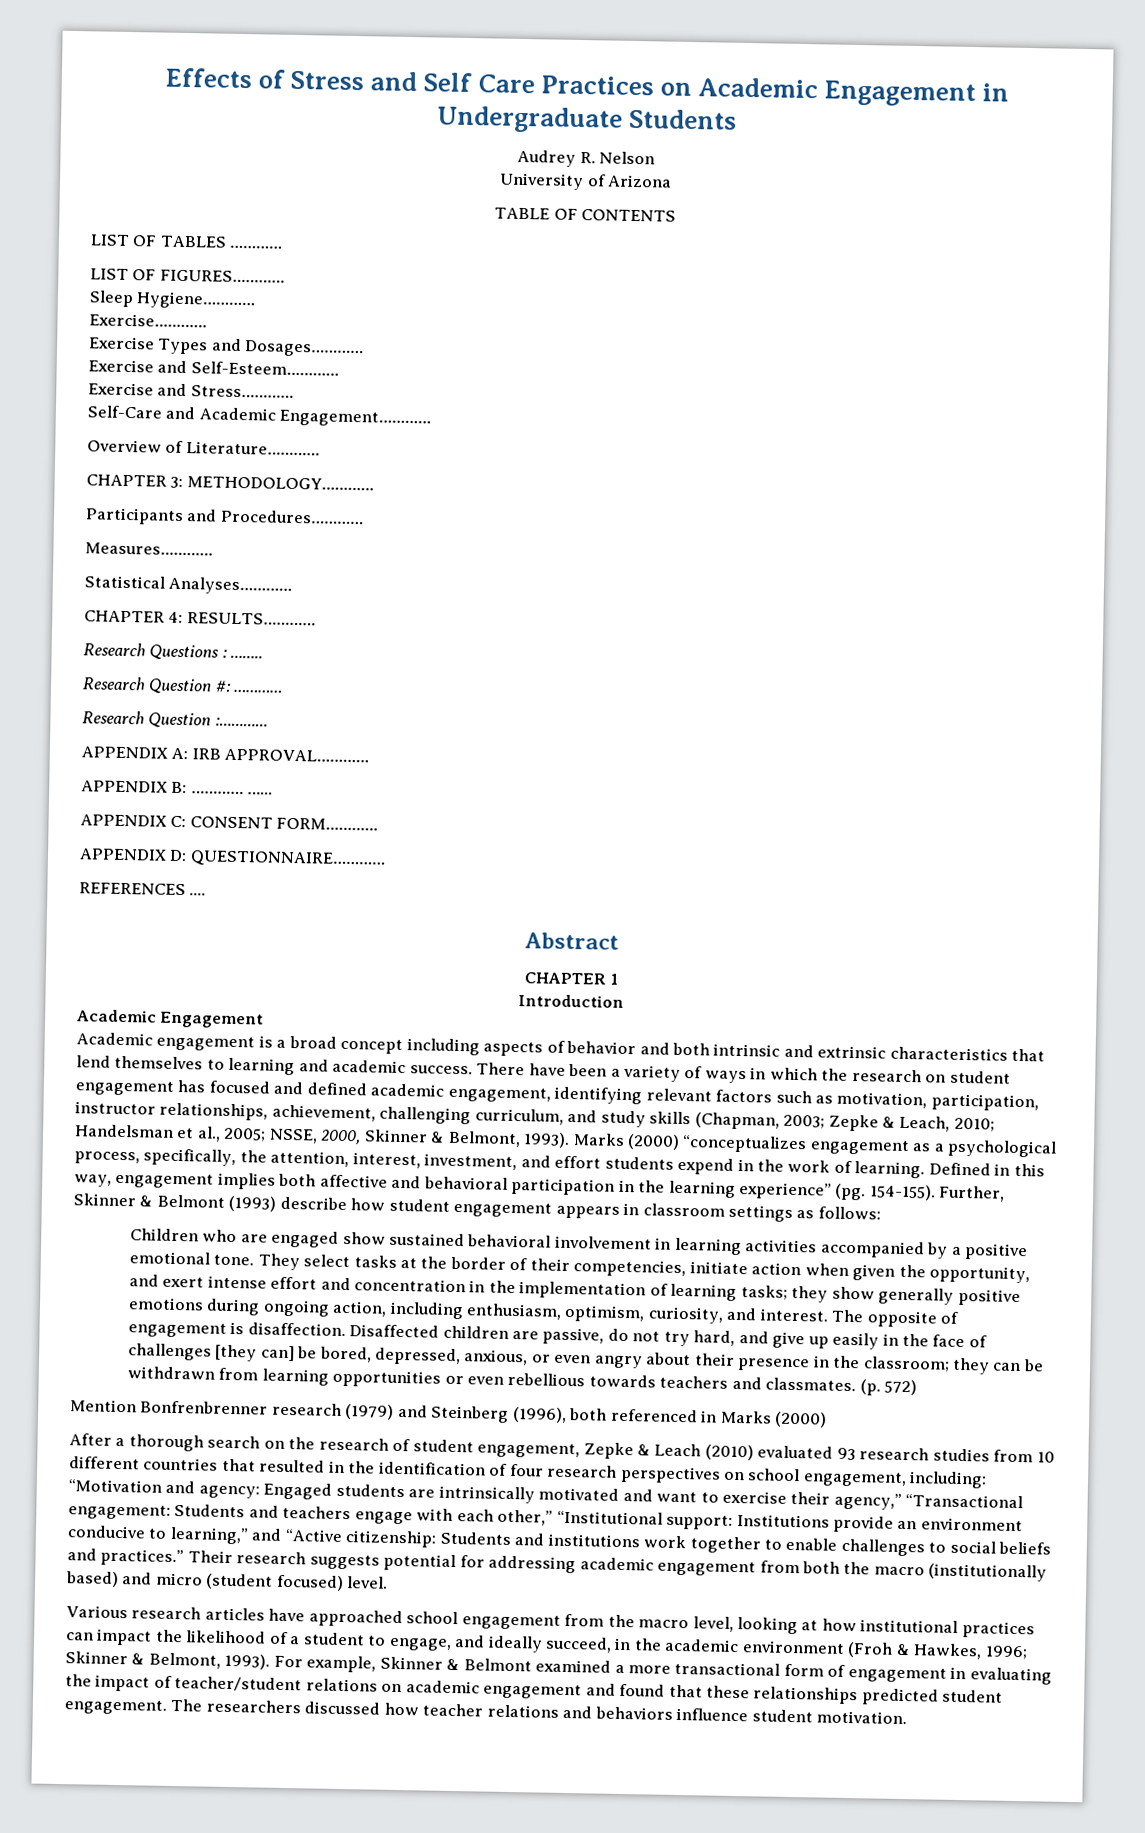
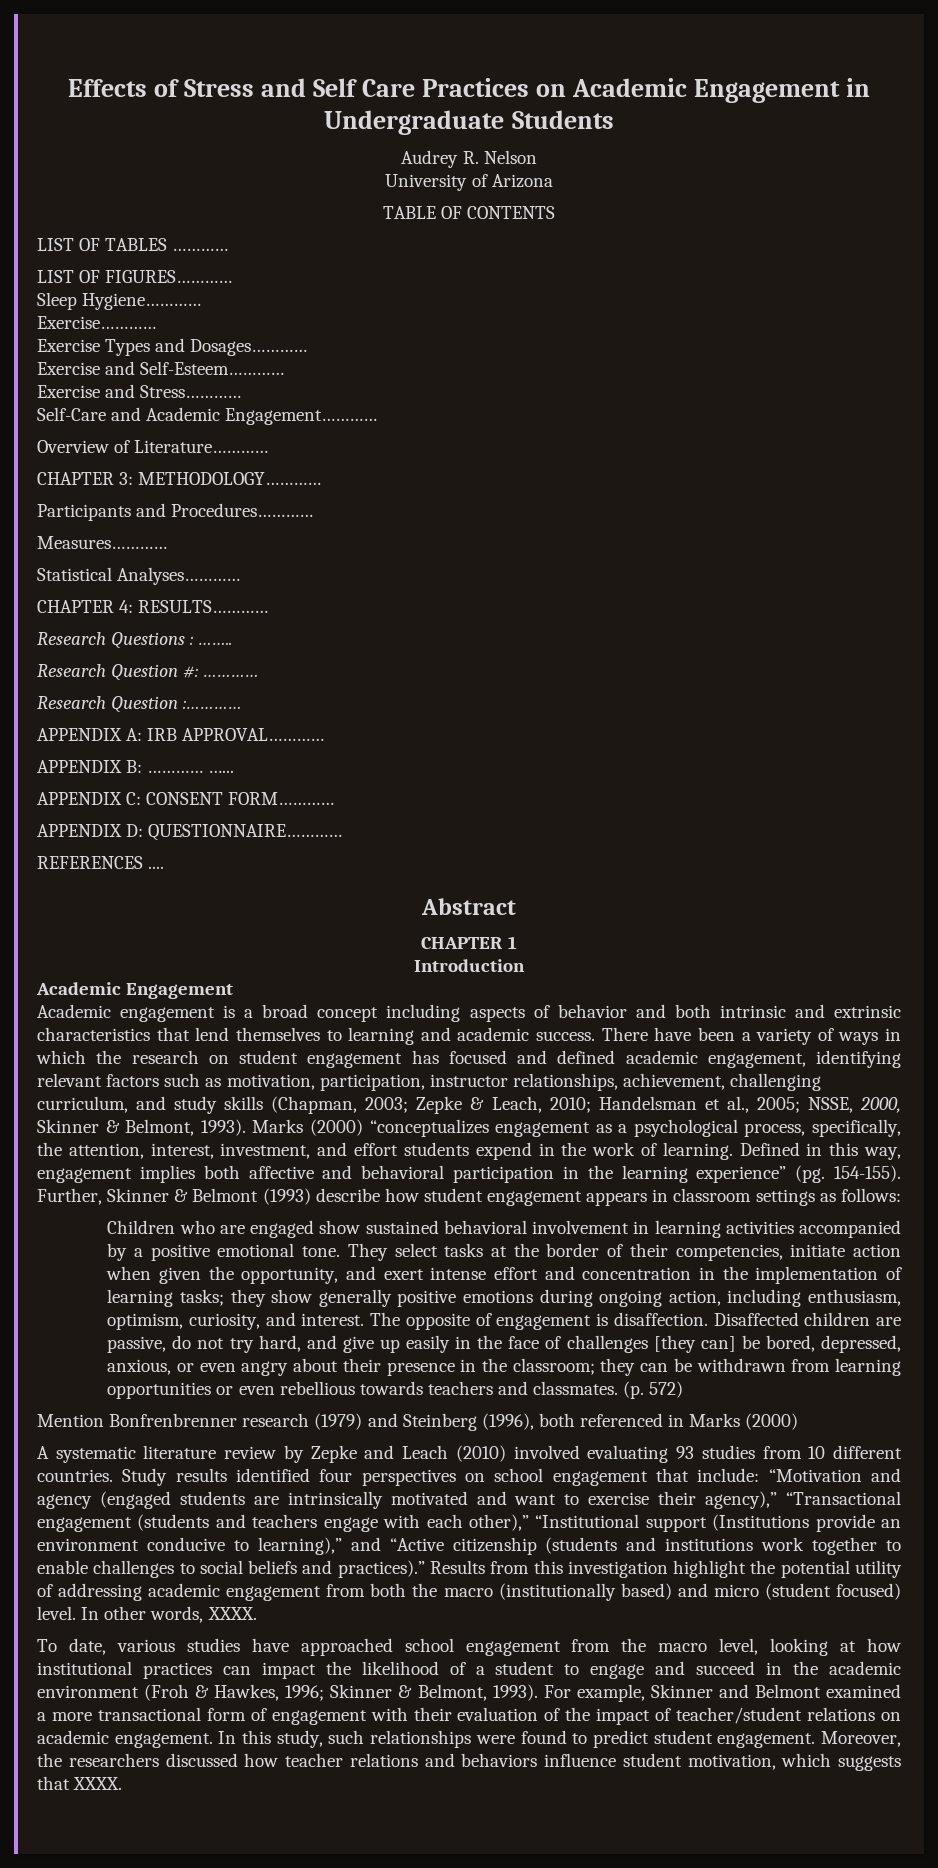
- After a thorough search on the research of student engagement, Zepke & Leach (2010) evaluated 93 research studies from 10 different countries that resulted in the identification of four research perspectives on school engagement, including: “Motivation and agency: Engaged students are intrinsically motivated and want to exercise their agency,” “Transactional engagement: Students and teachers engage with each other,” “Institutional support: Institutions provide an environment conducive to learning,” and “Active citizenship: Students and institutions work together to enable challenges to social beliefs and practices.” Their research suggests potential for addressing academic engagement from both the macro (institutionally based) and micro (student focused) level.
- Various research articles have approached school engagement from the macro level, looking at how institutional practices can impact the likelihood of a student to engage, and ideally succeed, in the academic environment (Froh & Hawkes, 1996;
+ A systematic literature review by Zepke and Leach (2010) involved evaluating 93 studies from 10 different countries. Study results identified four perspectives on school engagement that include: “Motivation and agency (engaged students are intrinsically motivated and want to exercise their agency),” “Transactional engagement (students and teachers engage with each other),” “Institutional support (Institutions provide an environment conducive to learning),” and “Active citizenship (students and institutions work together to enable challenges to social beliefs and practices).” Results from this investigation highlight the potential utility of addressing academic engagement from both the macro (institutionally based) and micro (student focused) level. In other words, XXXX.
+ To date, various studies have approached school engagement from the macro level, looking at how institutional practices can impact the likelihood of a student to engage and succeed in the academic environment (Froh & Hawkes, 1996;
- For example, Skinner & Belmont examined a more transactional form of engagement in evaluating the impact of teacher/student relations on academic engagement and found that these relationships predicted student engagement. The researchers discussed how teacher relations and behaviors influence student motivation.
+ For example, Skinner and Belmont examined a more transactional form of engagement with their evaluation of the impact of teacher/student relations on academic engagement. In this study, such relationships were found to predict student engagement. Moreover, the researchers discussed how teacher relations and behaviors influence student motivation, which suggests that XXXX.

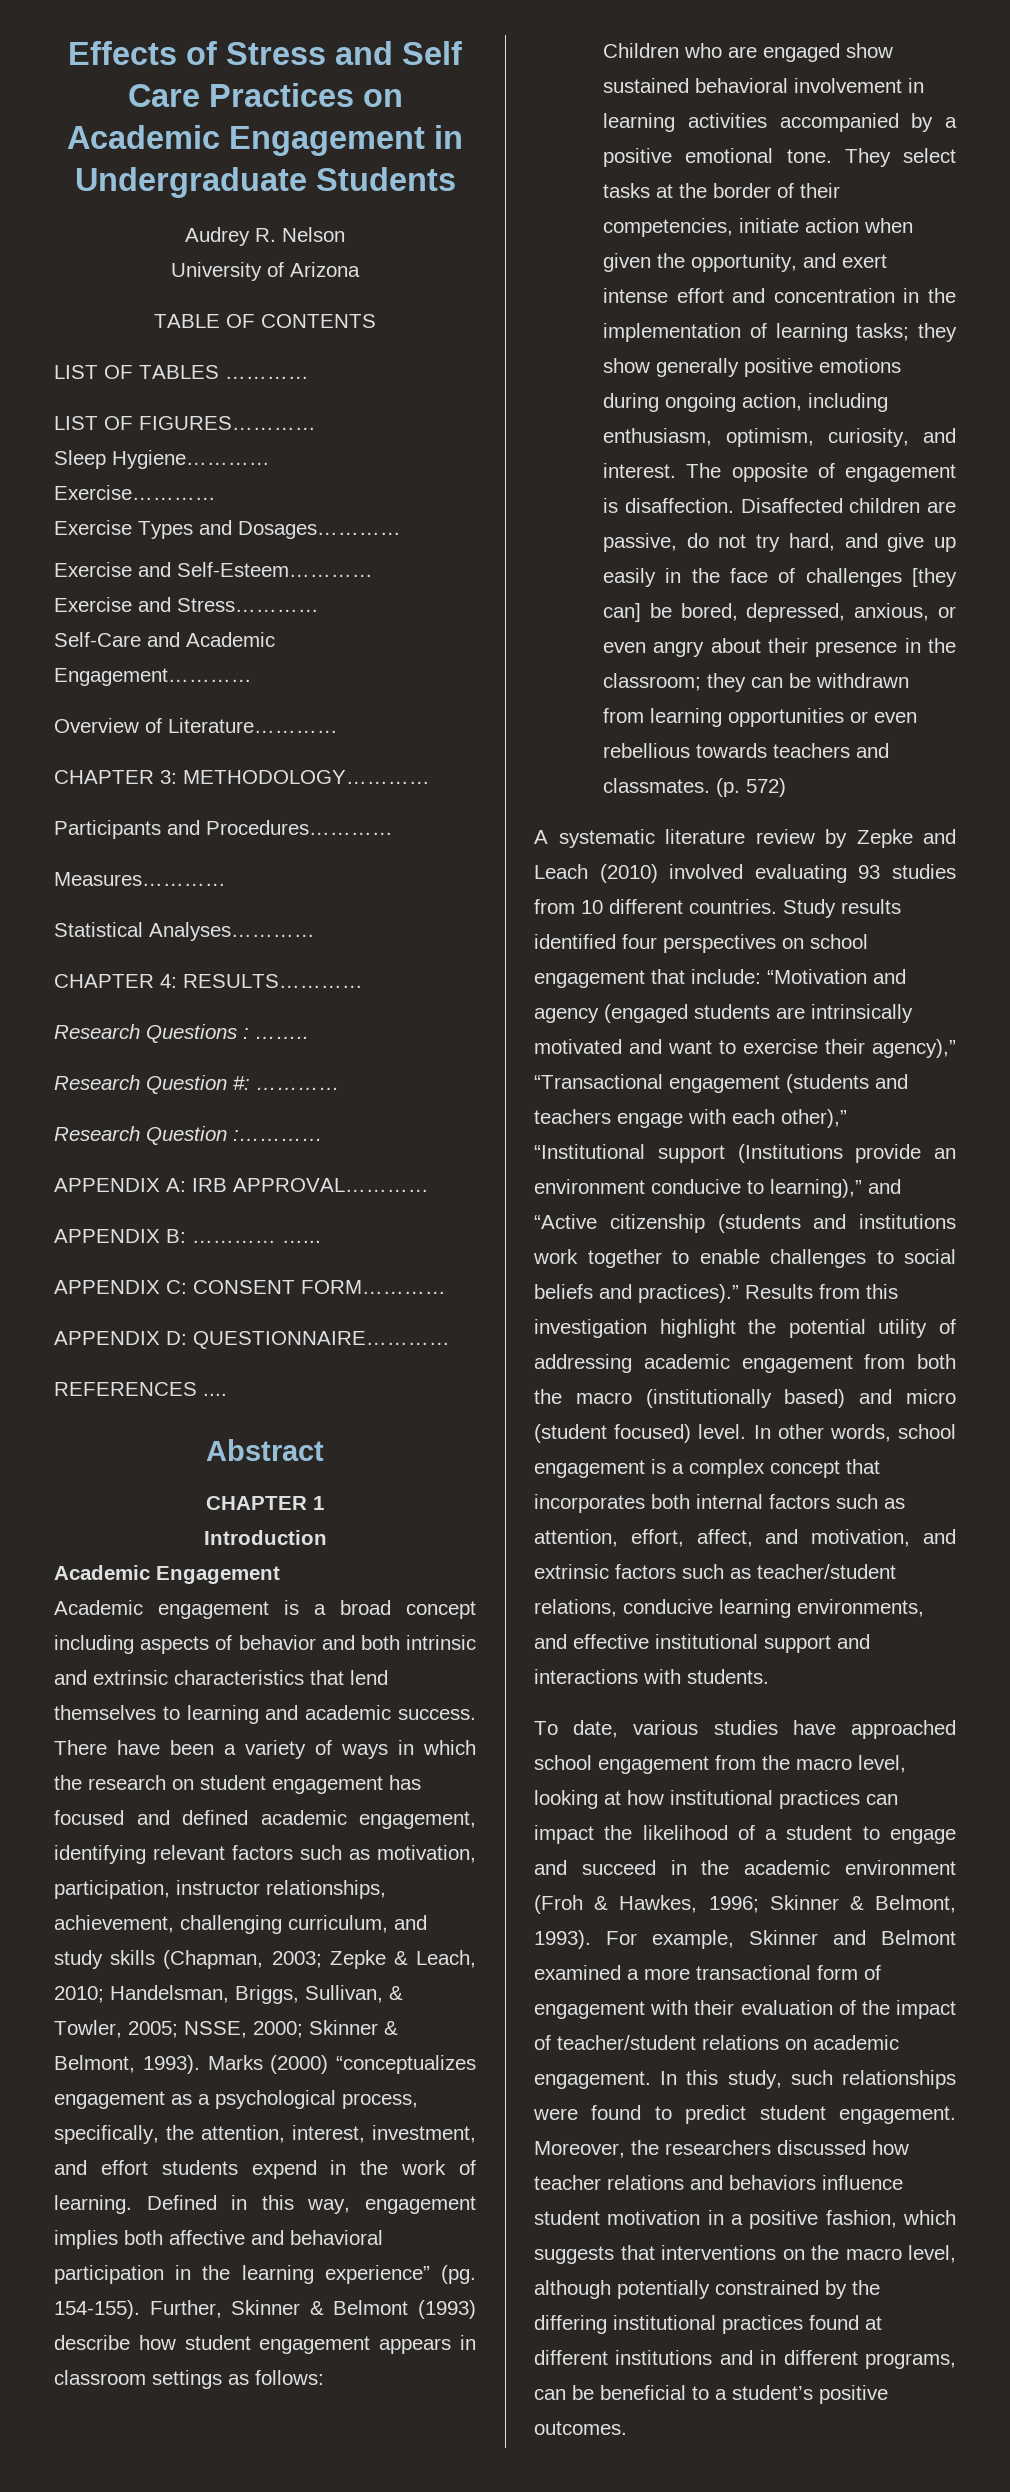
- There have been a variety of ways in which the research on student engagement has focused and defined academic engagement, identifying relevant factors such as motivation, participation, instructor relationships, achievement, challenging curriculum, and study skills (Chapman, 2003; Zepke & Leach, 2010; Handelsman et al., 2005; NSSE, 2000, Skinner & Belmont, 1993).
+ There have been a variety of ways in which the research on student engagement has focused and defined academic engagement, identifying relevant factors such as motivation, participation, instructor relationships, achievement, challenging curriculum, and study skills (Chapman, 2003; Zepke & Leach, 2010; Handelsman, Briggs, Sullivan, & Towler, 2005; NSSE, 2000; Skinner & Belmont, 1993).
- Mention Bonfrenbrenner research (1979) and Steinberg (1996), both referenced in Marks (2000)
- In other words, XXXX.
+ In other words, school engagement is a complex concept that incorporates both internal factors such as attention, effort, affect, and motivation, and extrinsic factors such as teacher/student relations, conducive learning environments, and effective institutional support and interactions with students.
- Moreover, the researchers discussed how teacher relations and behaviors influence student motivation, which suggests that XXXX.
+ Moreover, the researchers discussed how teacher relations and behaviors influence student motivation in a positive fashion, which suggests that interventions on the macro level, although potentially constrained by the differing institutional practices found at different institutions and in different programs, can be beneficial to a student’s positive outcomes.

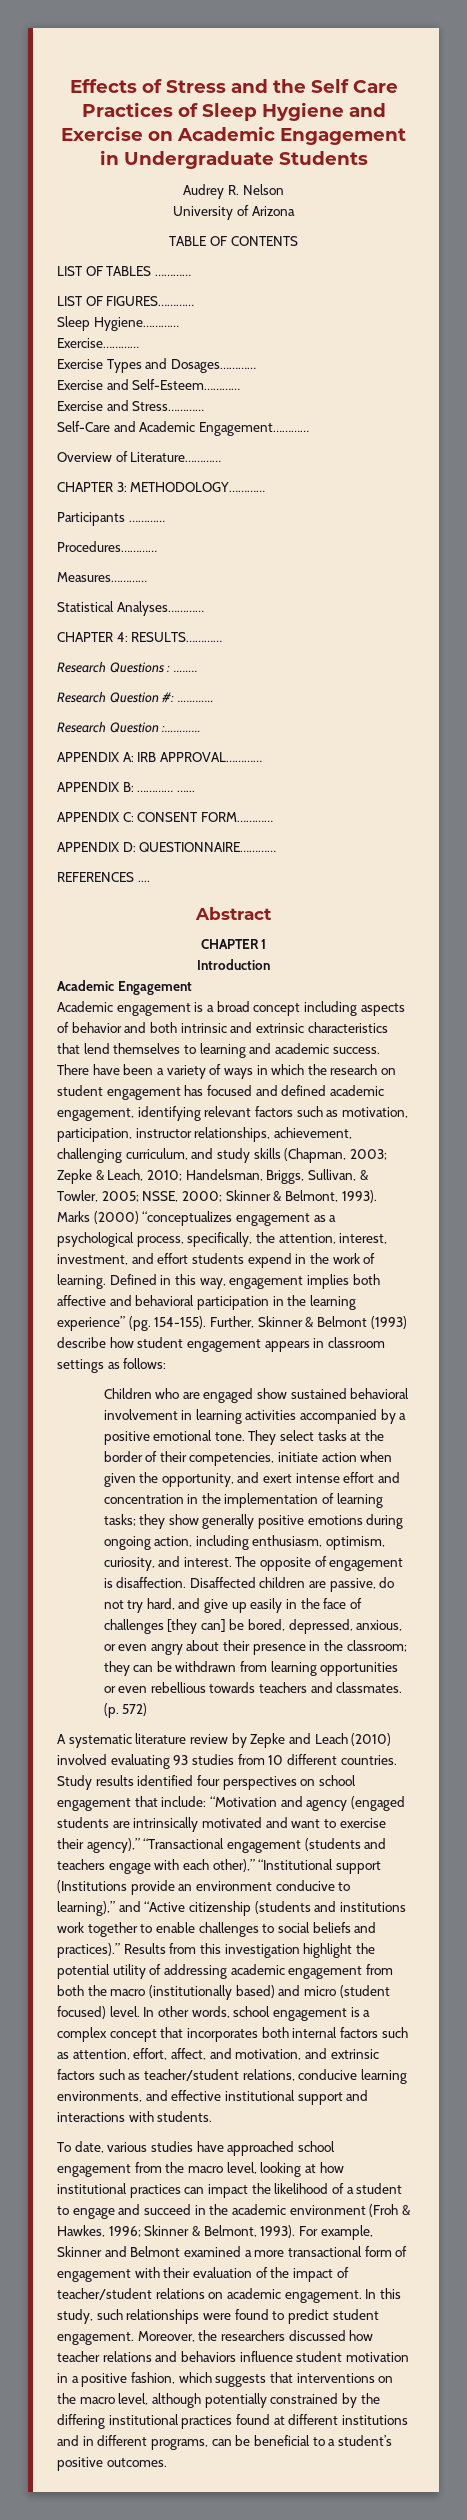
- Effects of Stress and Self Care Practices on Academic Engagement in Undergraduate Students
+ Effects of Stress and the Self Care Practices of Sleep Hygiene and Exercise on Academic Engagement in Undergraduate Students
- Participants and Procedures…………
+ Participants …………
+ Procedures…………

